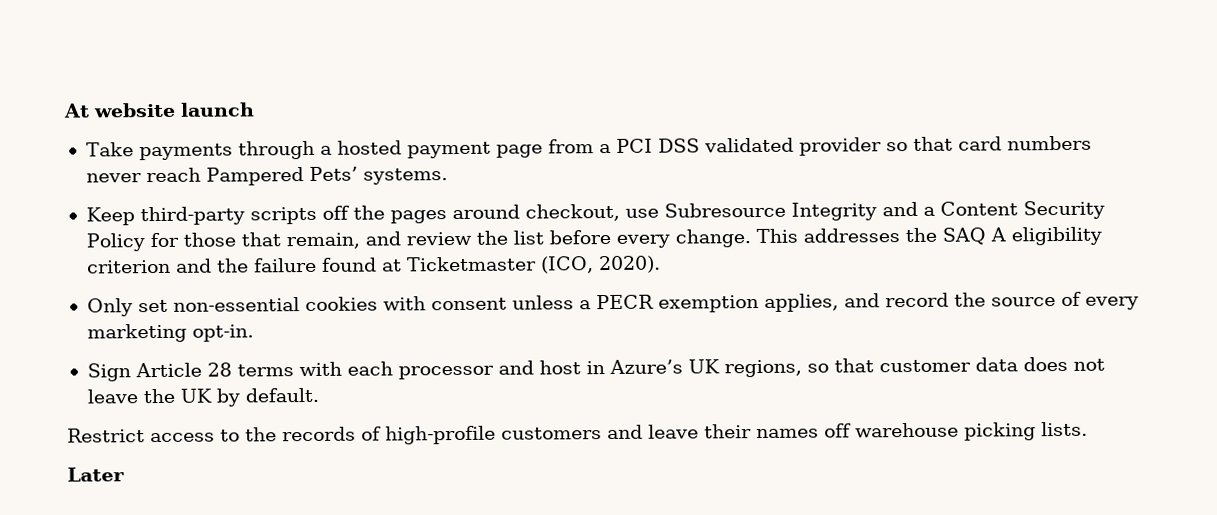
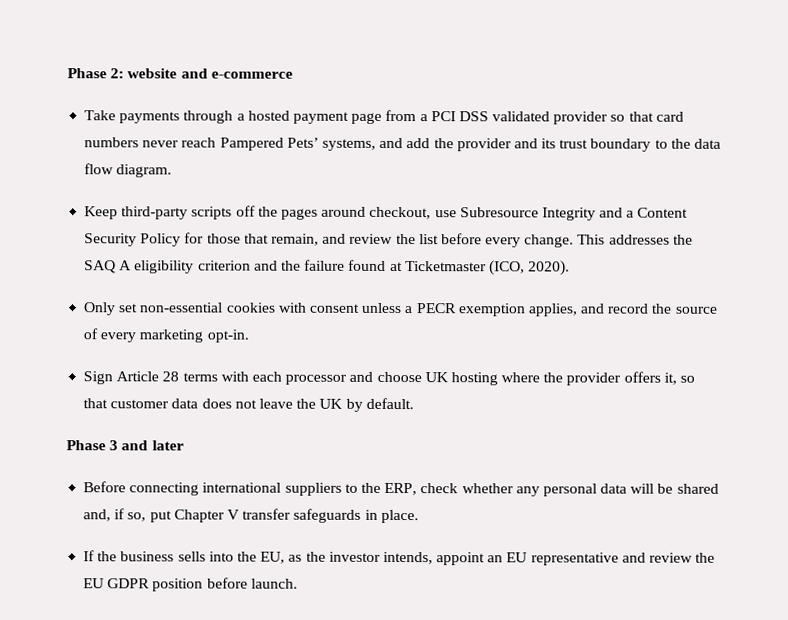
- At website launch
+ Phase 2: website and e-commerce
- Take payments through a hosted payment page from a PCI DSS validated provider so that card numbers never reach Pampered Pets’ systems.
+ Take payments through a hosted payment page from a PCI DSS validated provider so that card numbers never reach Pampered Pets’ systems, and add the provider and its trust boundary to the data flow diagram.
- Sign Article 28 terms with each processor and host in Azure’s UK regions, so that customer data does not leave the UK by default.
+ Sign Article 28 terms with each processor and choose UK hosting where the provider offers it, so that customer data does not leave the UK by default.
- Restrict access to the records of high-profile customers and leave their names off warehouse picking lists.
- Later
+ Phase 3 and later
+ Before connecting international suppliers to the ERP, check whether any personal data will be shared and, if so, put Chapter V transfer safeguards in place.
+ If the business sells into the EU, as the investor intends, appoint an EU representative and review the EU GDPR position before launch.

